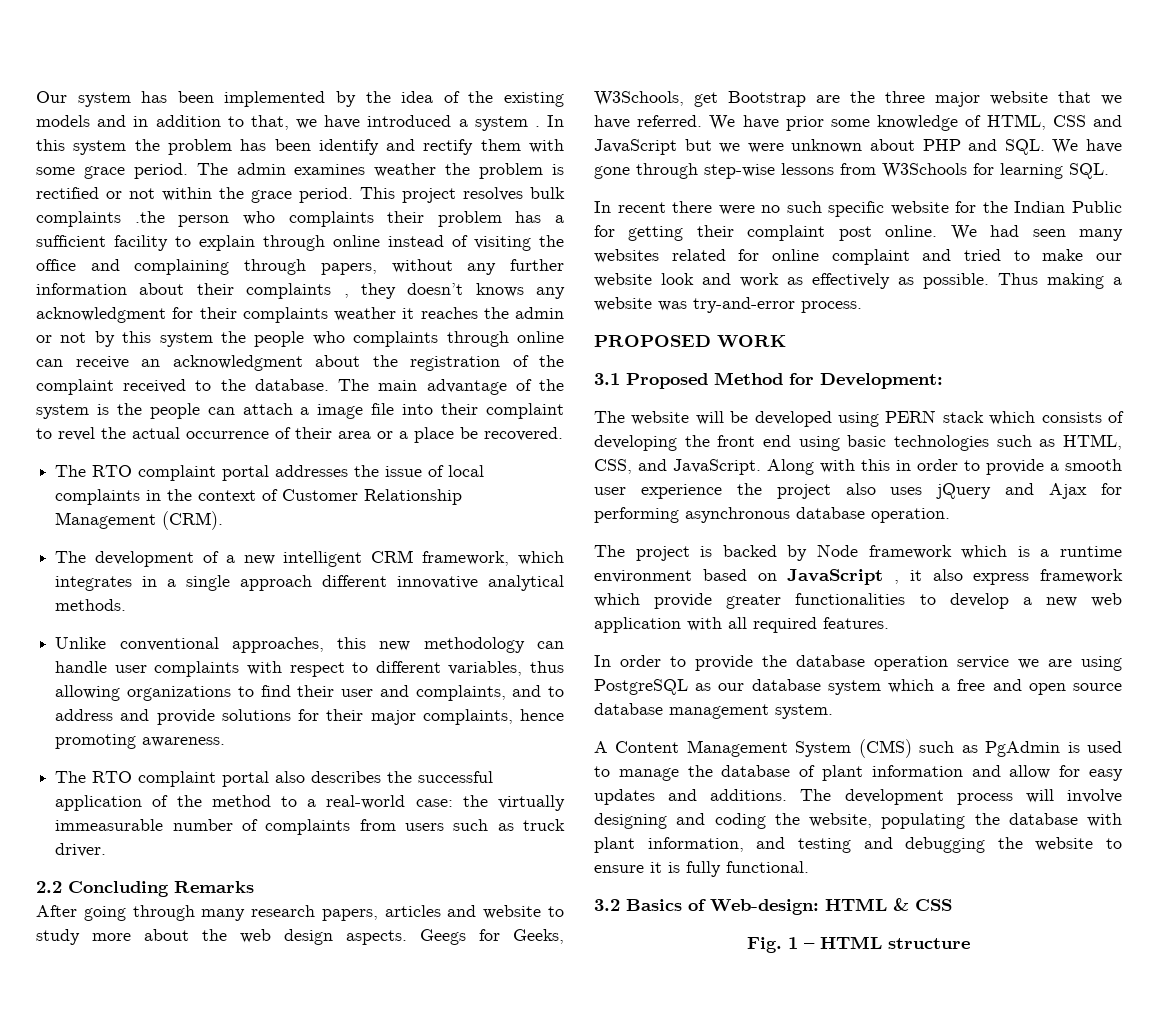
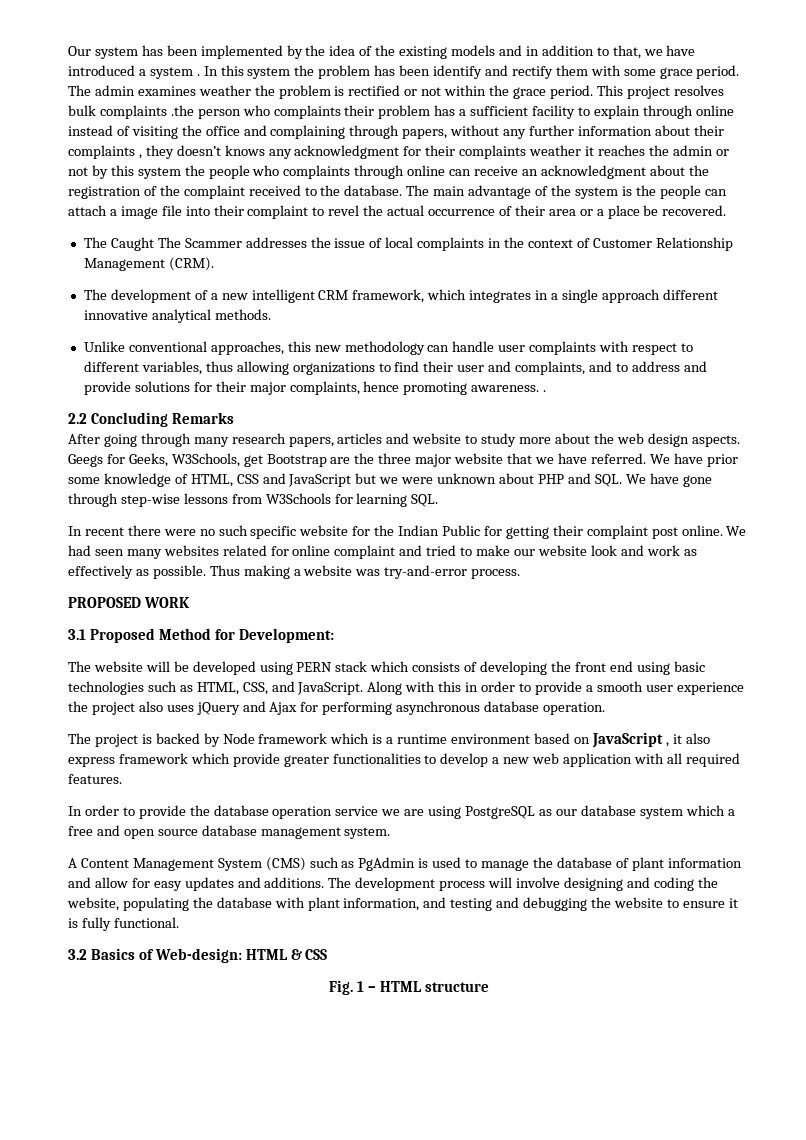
- The RTO complaint portal addresses the issue of local complaints in the context of Customer Relationship Management (CRM).
+ The Caught The Scammer addresses the issue of local complaints in the context of Customer Relationship Management (CRM).
- Unlike conventional approaches, this new methodology can handle user complaints with respect to different variables, thus allowing organizations to find their user and complaints, and to address and provide solutions for their major complaints, hence promoting awareness.
- The RTO complaint portal also describes the successful application of the method to a real-world case: the virtually immeasurable number of complaints from users such as truck driver.
+ Unlike conventional approaches, this new methodology can handle user complaints with respect to different variables, thus allowing organizations to find their user and complaints, and to address and provide solutions for their major complaints, hence promoting awareness. .

